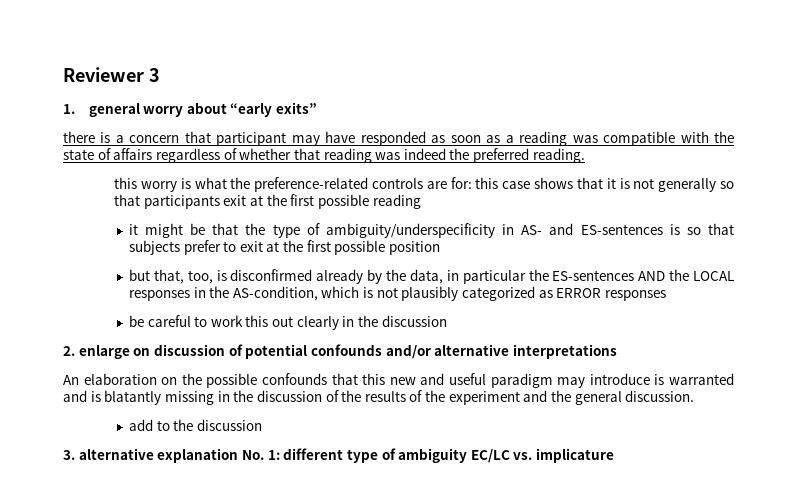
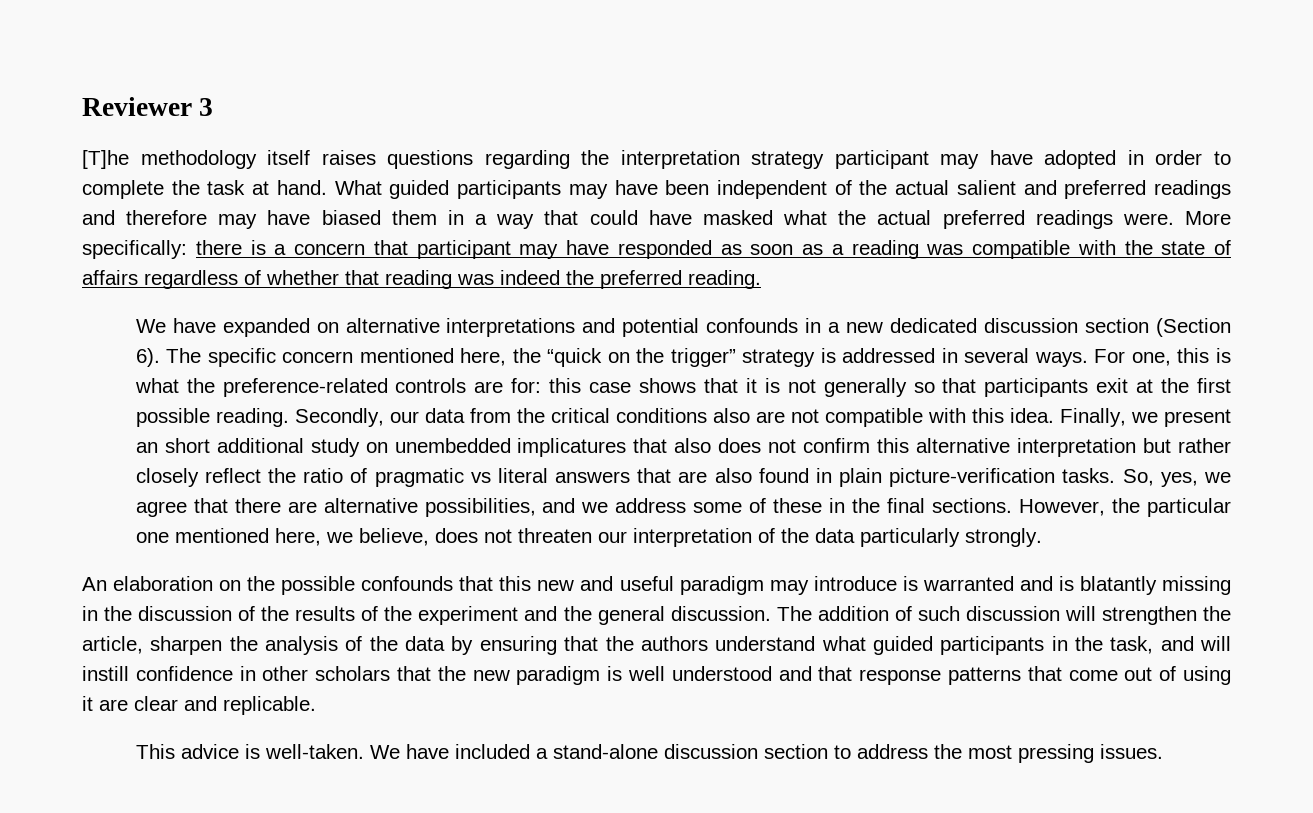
- 1. general worry about “early exits”
- there is a concern that participant may have responded as soon as a reading was compatible with the state of affairs regardless of whether that reading was indeed the preferred reading.
+ [T]he methodology itself raises questions regarding the interpretation strategy participant may have adopted in order to complete the task at hand. What guided participants may have been independent of the actual salient and preferred readings and therefore may have biased them in a way that could have masked what the actual preferred readings were. More specifically: there is a concern that participant may have responded as soon as a reading was compatible with the state of affairs regardless of whether that reading was indeed the preferred reading.
- this worry is what the preference-related controls are for: this case shows that it is not generally so that participants exit at the first possible reading
- it might be that the type of ambiguity/underspecificity in AS- and ES-sentences is so that subjects prefer to exit at the first possible position
- but that, too, is disconfirmed already by the data, in particular the ES-sentences AND the LOCAL responses in the AS-condition, which is not plausibly categorized as ERROR responses
- be careful to work this out clearly in the discussion
- 2. enlarge on discussion of potential confounds and/or alternative interpretations
+ We have expanded on alternative interpretations and potential confounds in a new dedicated discussion section (Section 6). The specific concern mentioned here, the “quick on the trigger” strategy is addressed in several ways. For one, this is what the preference-related controls are for: this case shows that it is not generally so that participants exit at the first possible reading. Secondly, our data from the critical conditions also are not compatible with this idea. Finally, we present an short additional study on unembedded implicatures that also does not confirm this alternative interpretation but rather closely reflect the ratio of pragmatic vs literal answers that are also found in plain picture-verification tasks. So, yes, we agree that there are alternative possibilities, and we address some of these in the final sections. However, the particular one mentioned here, we believe, does not threaten our interpretation of the data particularly strongly.
- An elaboration on the possible confounds that this new and useful paradigm may introduce is warranted and is blatantly missing in the discussion of the results of the experiment and the general discussion.
- add to the discussion
- 3. alternative explanation No. 1: different type of ambiguity EC/LC vs. implicature
+ An elaboration on the possible confounds that this new and useful paradigm may introduce is warranted and is blatantly missing in the discussion of the results of the experiment and the general discussion. The addition of such discussion will strengthen the article, sharpen the analysis of the data by ensuring that the authors understand what guided participants in the task, and will instill confidence in other scholars that the new paradigm is well understood and that response patterns that come out of using it are clear and replicable.
+ This advice is well-taken. We have included a stand-alone discussion section to address the most pressing issues.

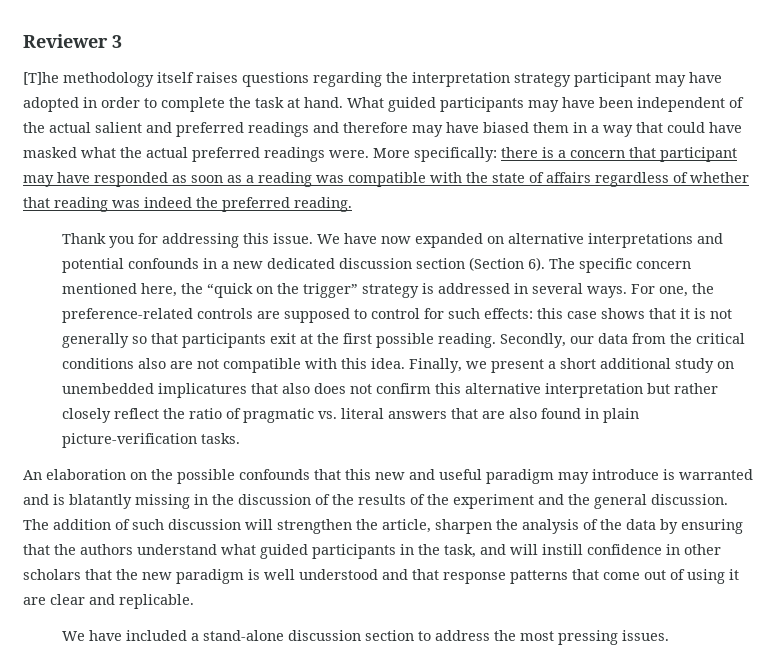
- We have expanded on alternative interpretations and potential confounds in a new dedicated discussion section (Section 6).
+ Thank you for addressing this issue. We have now expanded on alternative interpretations and potential confounds in a new dedicated discussion section (Section 6).
- For one, this is what the preference-related controls are for: this case shows that it is not generally so that participants exit at the first possible reading.
+ For one, the preference-related controls are supposed to control for such effects: this case shows that it is not generally so that participants exit at the first possible reading.
- Finally, we present an short additional study on unembedded implicatures that also does not confirm this alternative interpretation but rather closely reflect the ratio of pragmatic vs literal answers that are also found in plain picture-verification tasks. So, yes, we agree that there are alternative possibilities, and we address some of these in the final sections. However, the particular one mentioned here, we believe, does not threaten our interpretation of the data particularly strongly.
+ Finally, we present a short additional study on unembedded implicatures that also does not confirm this alternative interpretation but rather closely reflect the ratio of pragmatic vs. literal answers that are also found in plain picture-verification tasks.
- This advice is well-taken.

